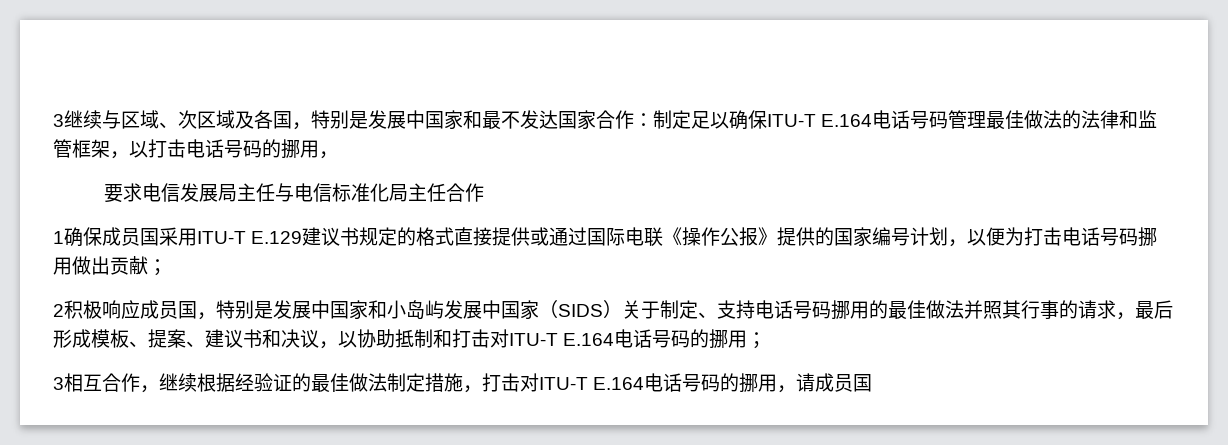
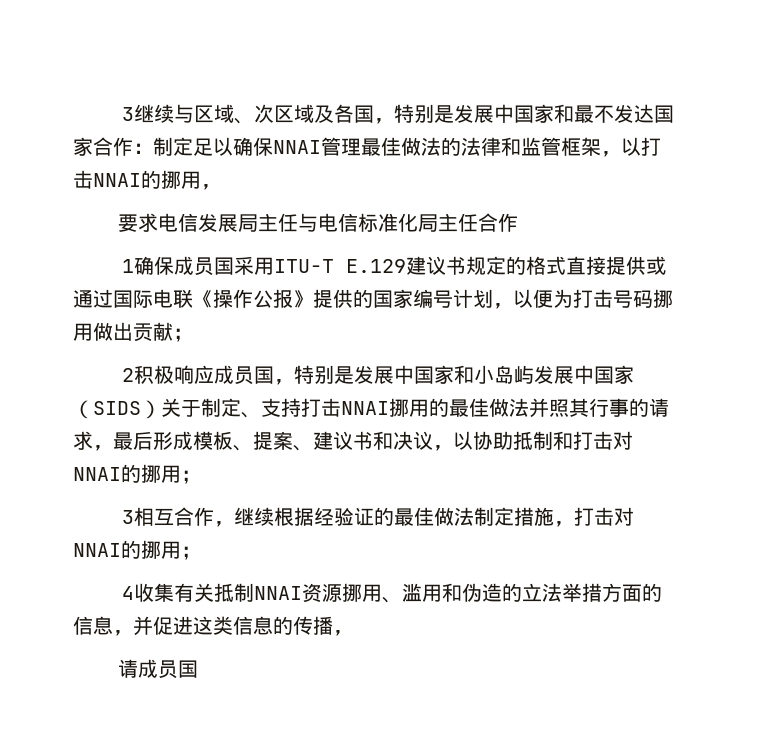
- 3继续与区域、次区域及各国，特别是发展中国家和最不发达国家合作：制定足以确保ITU-T E.164电话号码管理最佳做法的法律和监管框架，以打击电话号码的挪用，
+ 3继续与区域、次区域及各国，特别是发展中国家和最不发达国家合作：制定足以确保NNAI管理最佳做法的法律和监管框架，以打击NNAI的挪用，
- 1确保成员国采用ITU-T E.129建议书规定的格式直接提供或通过国际电联《操作公报》提供的国家编号计划，以便为打击电话号码挪用做出贡献；
+ 1确保成员国采用ITU-T E.129建议书规定的格式直接提供或通过国际电联《操作公报》提供的国家编号计划，以便为打击号码挪用做出贡献；
- 2积极响应成员国，特别是发展中国家和小岛屿发展中国家（SIDS）关于制定、支持电话号码挪用的最佳做法并照其行事的请求，最后形成模板、提案、建议书和决议，以协助抵制和打击对ITU-T E.164电话号码的挪用；
+ 2积极响应成员国，特别是发展中国家和小岛屿发展中国家（SIDS）关于制定、支持打击NNAI挪用的最佳做法并照其行事的请求，最后形成模板、提案、建议书和决议，以协助抵制和打击对NNAI的挪用；
- 3相互合作，继续根据经验证的最佳做法制定措施，打击对ITU-T E.164电话号码的挪用，请成员国
+ 3相互合作，继续根据经验证的最佳做法制定措施，打击对NNAI的挪用；
+ 4收集有关抵制NNAI资源挪用、滥用和伪造的立法举措方面的信息，并促进这类信息的传播，
+ 请成员国

